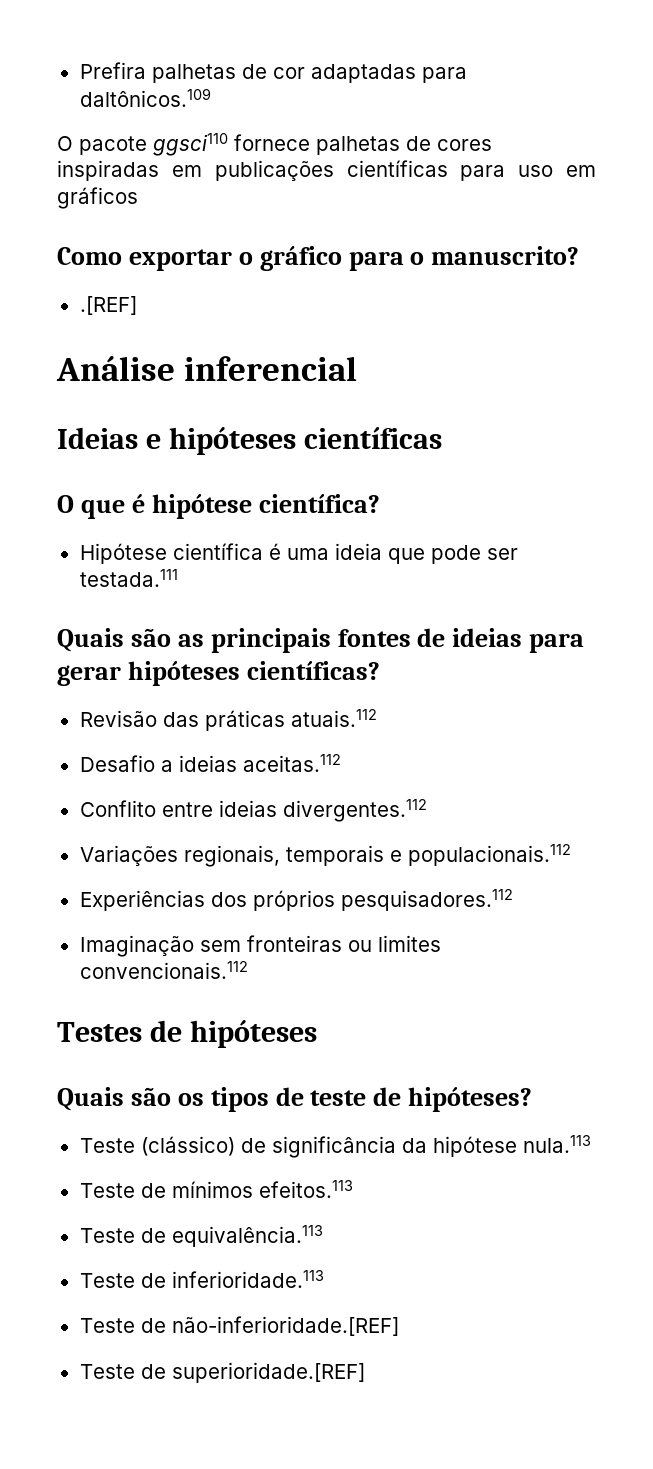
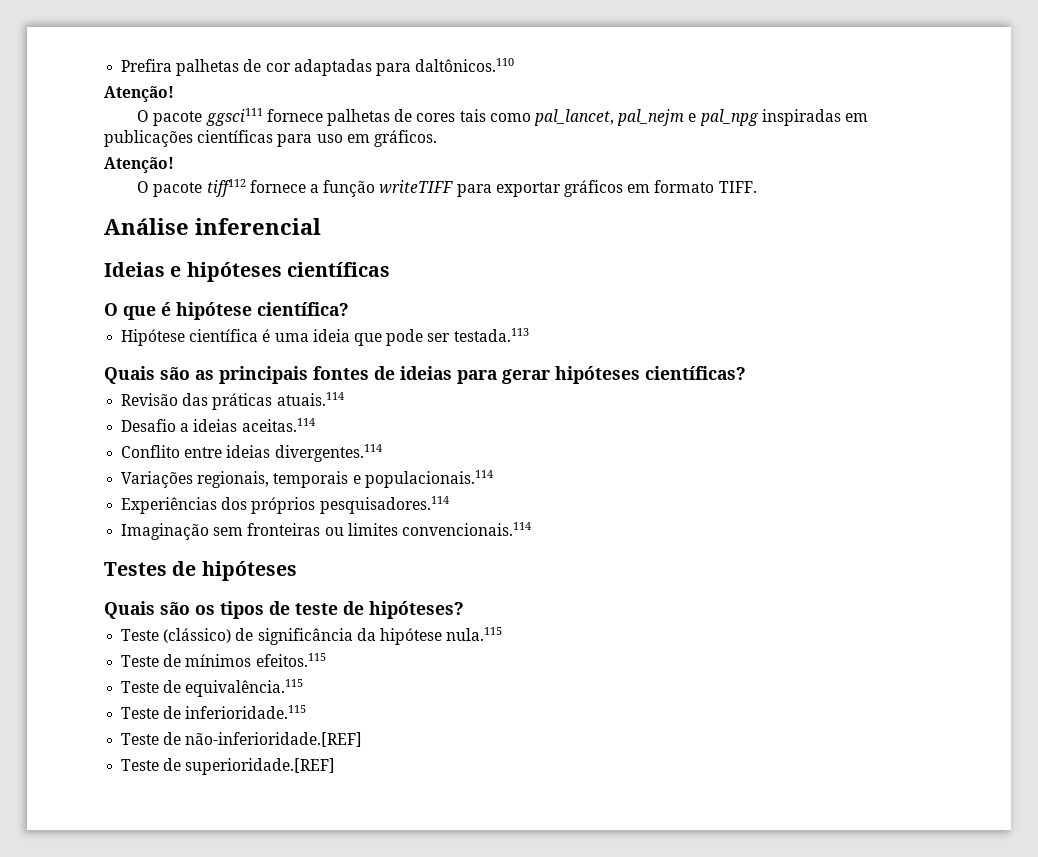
- Prefira palhetas de cor adaptadas para daltônicos.109
- O pacote ggsci110 fornece palhetas de cores inspiradas em publicações científicas para uso em gráficos
- Como exportar o gráfico para o manuscrito?
- .[REF]
+ Prefira palhetas de cor adaptadas para daltônicos.110
+ Atenção!
+ O pacote ggsci111 fornece palhetas de cores tais como pal_lancet, pal_nejm e pal_npg inspiradas em publicações científicas para uso em gráficos.
+ Atenção!
+ O pacote tiff112 fornece a função writeTIFF para exportar gráficos em formato TIFF.
- Hipótese científica é uma ideia que pode ser testada.111
+ Hipótese científica é uma ideia que pode ser testada.113
- Revisão das práticas atuais.112
+ Revisão das práticas atuais.114
- Desafio a ideias aceitas.112
+ Desafio a ideias aceitas.114
- Conflito entre ideias divergentes.112
+ Conflito entre ideias divergentes.114
- Variações regionais, temporais e populacionais.112
+ Variações regionais, temporais e populacionais.114
- Experiências dos próprios pesquisadores.112
+ Experiências dos próprios pesquisadores.114
- Imaginação sem fronteiras ou limites convencionais.112
+ Imaginação sem fronteiras ou limites convencionais.114
- Teste (clássico) de significância da hipótese nula.113
+ Teste (clássico) de significância da hipótese nula.115
- Teste de mínimos efeitos.113
- Teste de equivalência.113
- Teste de inferioridade.113
+ Teste de mínimos efeitos.115
+ Teste de equivalência.115
+ Teste de inferioridade.115

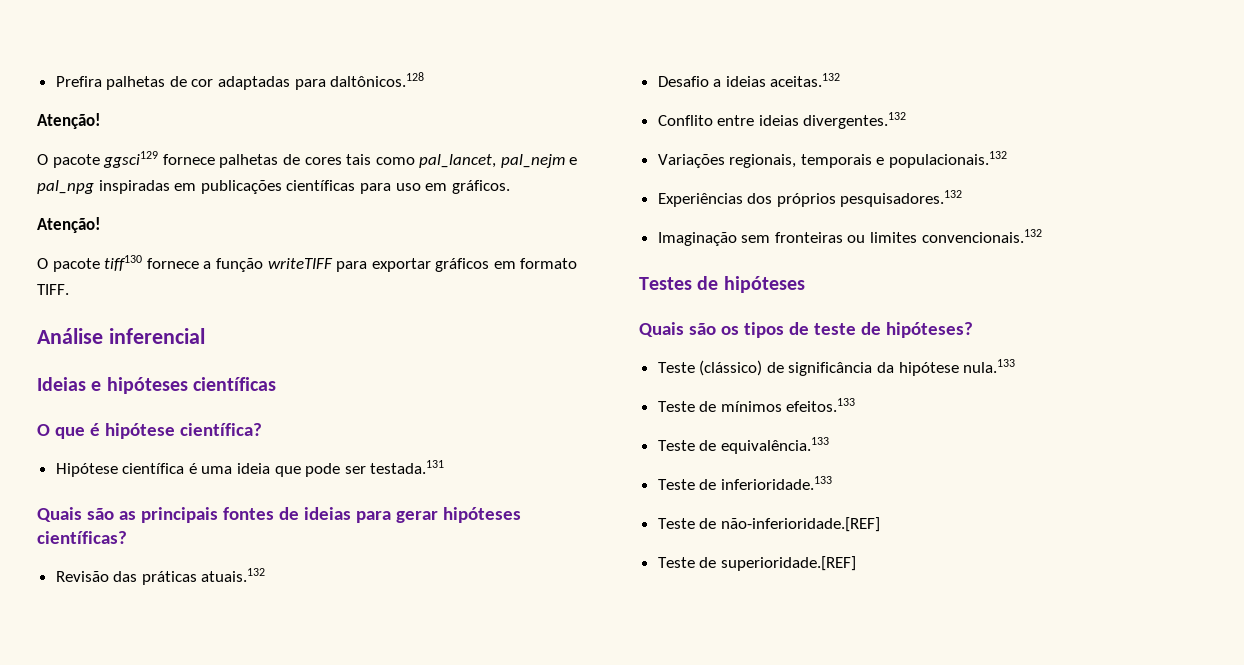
- Prefira palhetas de cor adaptadas para daltônicos.110
+ Prefira palhetas de cor adaptadas para daltônicos.128
  Atenção!
- O pacote ggsci111 fornece palhetas de cores tais como pal_lancet, pal_nejm e pal_npg inspiradas em publicações científicas para uso em gráficos.
+ O pacote ggsci129 fornece palhetas de cores tais como pal_lancet, pal_nejm e pal_npg inspiradas em publicações científicas para uso em gráficos.
- O pacote tiff112 fornece a função writeTIFF para exportar gráficos em formato TIFF.
+ O pacote tiff130 fornece a função writeTIFF para exportar gráficos em formato TIFF.
- Hipótese científica é uma ideia que pode ser testada.113
+ Hipótese científica é uma ideia que pode ser testada.131
- Revisão das práticas atuais.114
+ Revisão das práticas atuais.132
- Desafio a ideias aceitas.114
+ Desafio a ideias aceitas.132
- Conflito entre ideias divergentes.114
+ Conflito entre ideias divergentes.132
- Variações regionais, temporais e populacionais.114
+ Variações regionais, temporais e populacionais.132
- Experiências dos próprios pesquisadores.114
+ Experiências dos próprios pesquisadores.132
- Imaginação sem fronteiras ou limites convencionais.114
+ Imaginação sem fronteiras ou limites convencionais.132
- Teste (clássico) de significância da hipótese nula.115
+ Teste (clássico) de significância da hipótese nula.133
- Teste de mínimos efeitos.115
- Teste de equivalência.115
- Teste de inferioridade.115
+ Teste de mínimos efeitos.133
+ Teste de equivalência.133
+ Teste de inferioridade.133

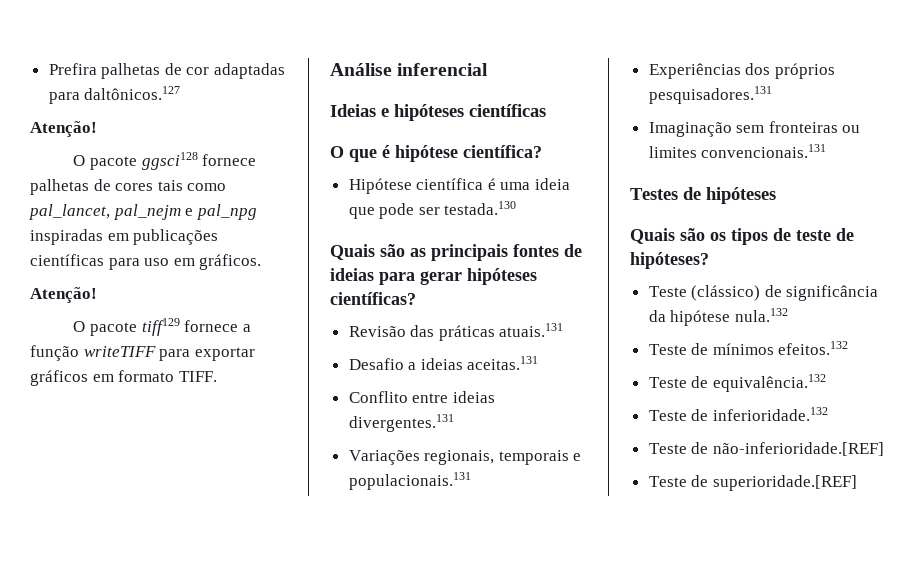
- Prefira palhetas de cor adaptadas para daltônicos.128
+ Prefira palhetas de cor adaptadas para daltônicos.127
  Atenção!
- O pacote ggsci129 fornece palhetas de cores tais como pal_lancet, pal_nejm e pal_npg inspiradas em publicações científicas para uso em gráficos.
+ O pacote ggsci128 fornece palhetas de cores tais como pal_lancet, pal_nejm e pal_npg inspiradas em publicações científicas para uso em gráficos.
- O pacote tiff130 fornece a função writeTIFF para exportar gráficos em formato TIFF.
+ O pacote tiff129 fornece a função writeTIFF para exportar gráficos em formato TIFF.
- Hipótese científica é uma ideia que pode ser testada.131
+ Hipótese científica é uma ideia que pode ser testada.130
- Revisão das práticas atuais.132
+ Revisão das práticas atuais.131
- Desafio a ideias aceitas.132
+ Desafio a ideias aceitas.131
- Conflito entre ideias divergentes.132
+ Conflito entre ideias divergentes.131
- Variações regionais, temporais e populacionais.132
+ Variações regionais, temporais e populacionais.131
- Experiências dos próprios pesquisadores.132
+ Experiências dos próprios pesquisadores.131
- Imaginação sem fronteiras ou limites convencionais.132
+ Imaginação sem fronteiras ou limites convencionais.131
- Teste (clássico) de significância da hipótese nula.133
+ Teste (clássico) de significância da hipótese nula.132
- Teste de mínimos efeitos.133
- Teste de equivalência.133
- Teste de inferioridade.133
+ Teste de mínimos efeitos.132
+ Teste de equivalência.132
+ Teste de inferioridade.132

